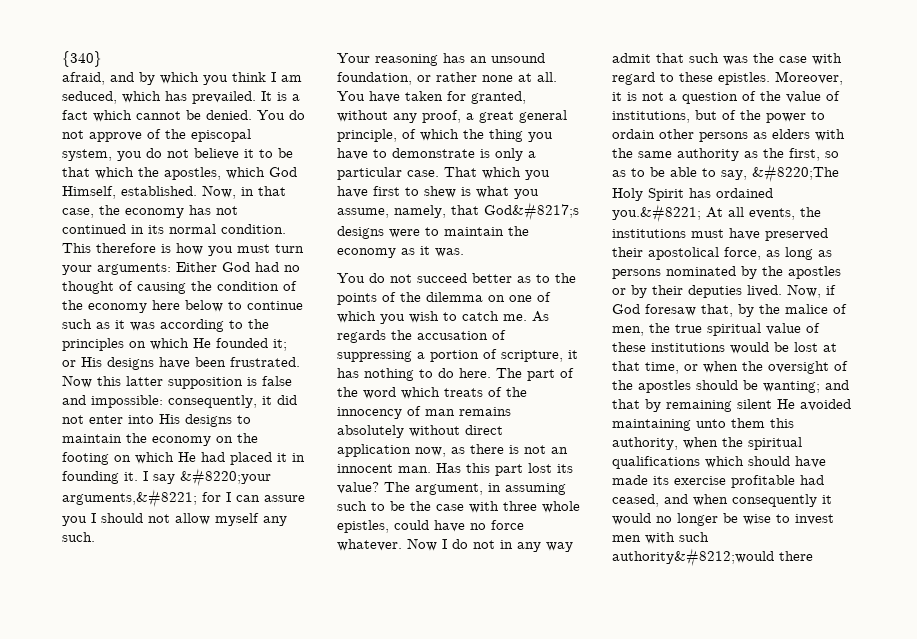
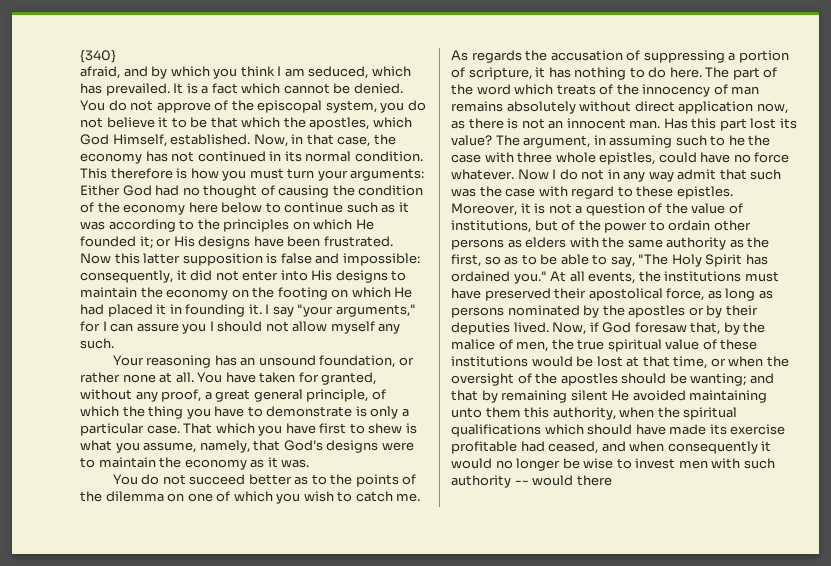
- I say &#8220;your arguments,&#8221; for I can assure you I should not allow myself any such.
+ I say "your arguments," for I can assure you I should not allow myself any such.
- That which you have first to shew is what you assume, namely, that God&#8217;s designs were to maintain the economy as it was.
+ That which you have first to shew is what you assume, namely, that God's designs were to maintain the economy as it was.
- The argument, in assuming such to be the case with three whole epistles, could have no force whatever.
+ The argument, in assuming such to he the case with three whole epistles, could have no force whatever.
- Moreover, it is not a question of the value of institutions, but of the power to ordain other persons as elders with the same authority as the first, so as to be able to say, &#8220;The Holy Spirit has ordained you.&#8221;
+ Moreover, it is not a question of the value of institutions, but of the power to ordain other persons as elders with the same authority as the first, so as to be able to say, "The Holy Spirit has ordained you."
- and that by remaining silent He avoided maintaining unto them this authority, when the spiritual qualifications which should have made its exercise profitable had ceased, and when consequently it would no longer be wise to invest men with such authority&#8212;would there
+ and that by remaining silent He avoided maintaining unto them this authority, when the spiritual qualifications which should have made its exercise profitable had ceased, and when consequently it would no longer be wise to invest men with such authority -- would there

